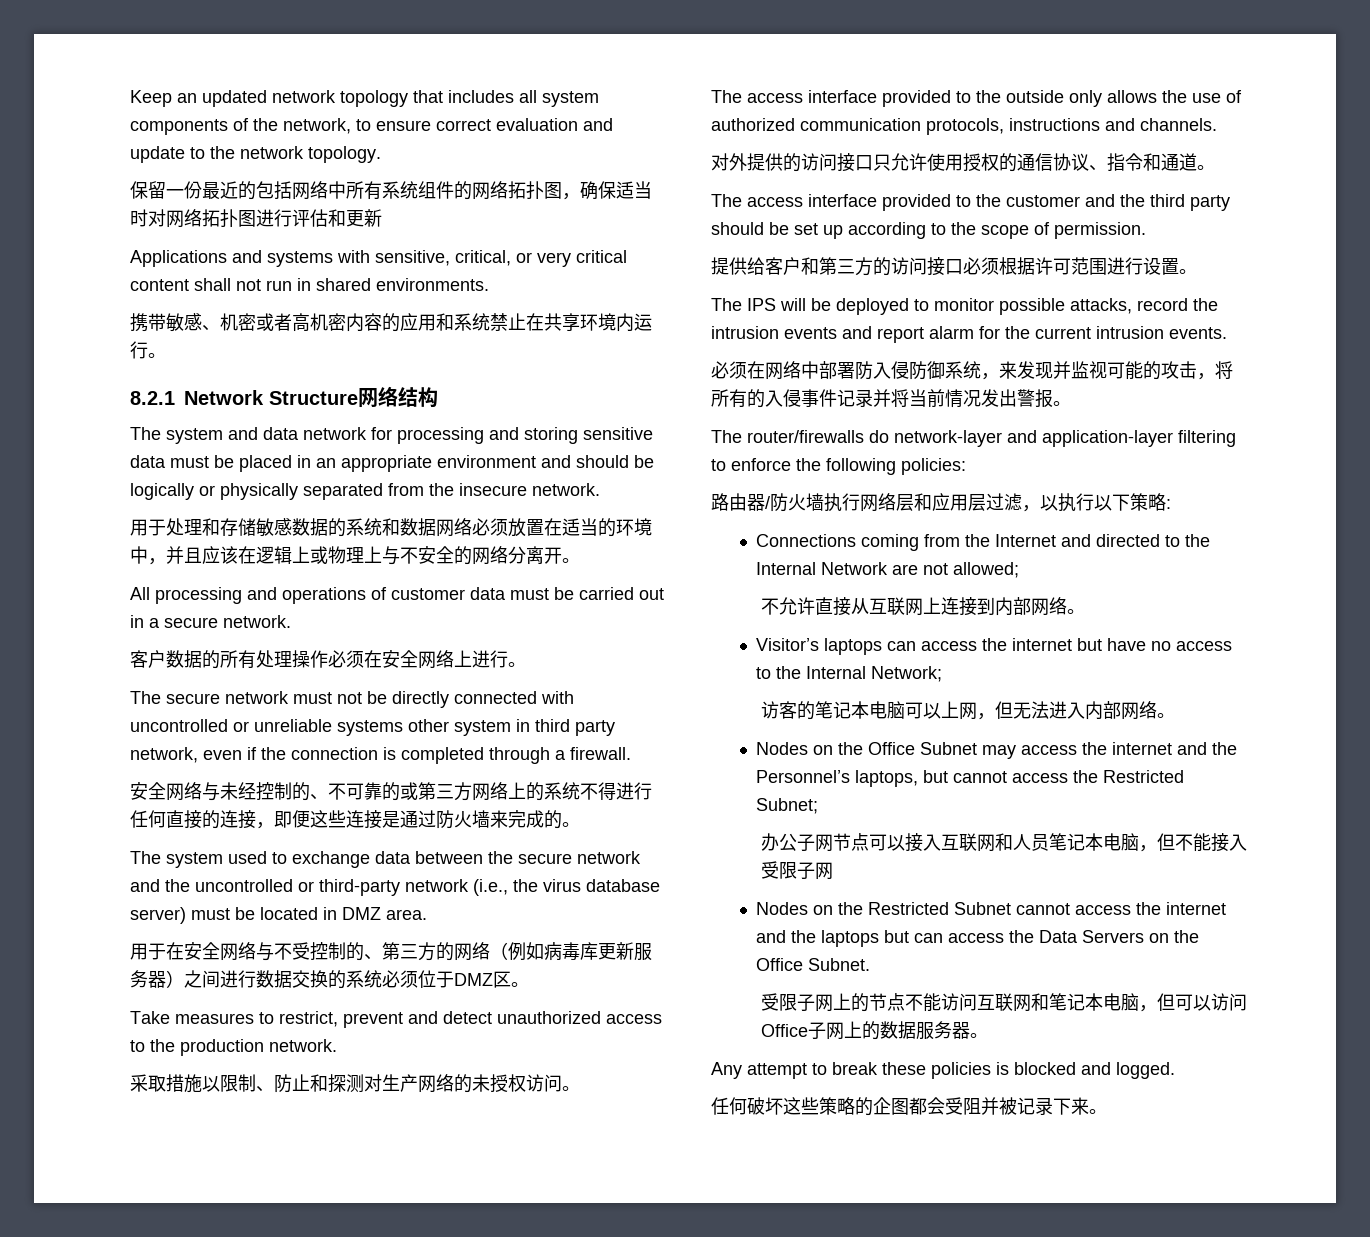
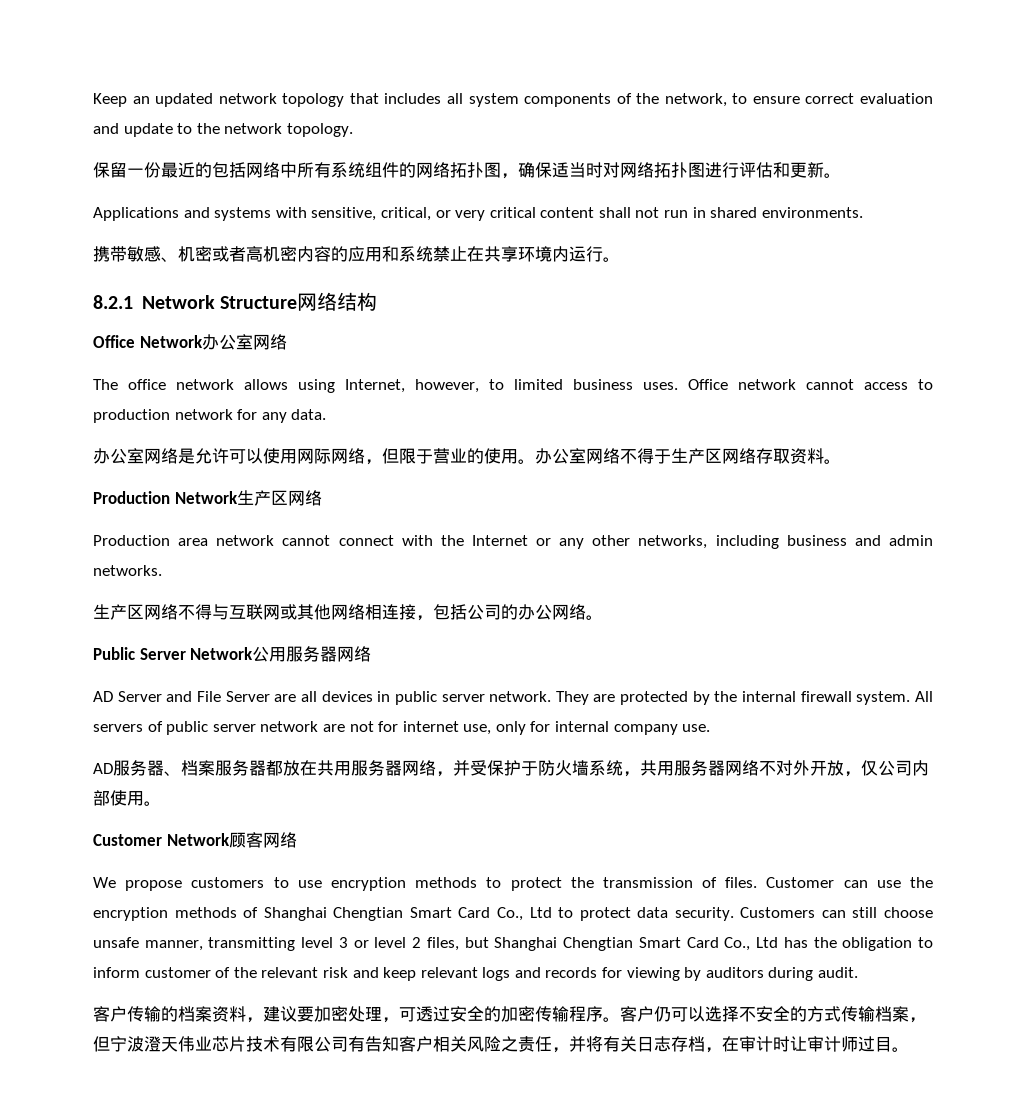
- 保留一份最近的包括网络中所有系统组件的网络拓扑图，确保适当时对网络拓扑图进行评估和更新
+ 保留一份最近的包括网络中所有系统组件的网络拓扑图，确保适当时对网络拓扑图进行评估和更新。
- The system and data network for processing and storing sensitive data must be placed in an appropriate environment and should be logically or physically separated from the insecure network.
- 用于处理和存储敏感数据的系统和数据网络必须放置在适当的环境中，并且应该在逻辑上或物理上与不安全的网络分离开。
- All processing and operations of customer data must be carried out in a secure network.
- 客户数据的所有处理操作必须在安全网络上进行。
- The secure network must not be directly connected with uncontrolled or unreliable systems other system in third party network, even if the connection is completed through a firewall.
- 安全网络与未经控制的、不可靠的或第三方网络上的系统不得进行任何直接的连接，即便这些连接是通过防火墙来完成的。
- The system used to exchange data between the secure network and the uncontrolled or third-party network (i.e., the virus database server) must be located in DMZ area.
- 用于在安全网络与不受控制的、第三方的网络（例如病毒库更新服务器）之间进行数据交换的系统必须位于DMZ区。
- Take measures to restrict, prevent and detect unauthorized access to the production network.
- 采取措施以限制、防止和探测对生产网络的未授权访问。
- The access interface provided to the outside only allows the use of authorized communication protocols, instructions and channels.
- 对外提供的访问接口只允许使用授权的通信协议、指令和通道。
- The access interface provided to the customer and the third party should be set up according to the scope of permission.
- 提供给客户和第三方的访问接口必须根据许可范围进行设置。
- The IPS will be deployed to monitor possible attacks, record the intrusion events and report alarm for the current intrusion events.
- 必须在网络中部署防入侵防御系统，来发现并监视可能的攻击，将所有的入侵事件记录并将当前情况发出警报。
- The router/firewalls do network-layer and application-layer filtering to enforce the following policies:
- 路由器/防火墙执行网络层和应用层过滤，以执行以下策略:
- Connections coming from the Internet and directed to the Internal Network are not allowed;
- 不允许直接从互联网上连接到内部网络。
- Visitor’s laptops can access the internet but have no access to the Internal Network;
- 访客的笔记本电脑可以上网，但无法进入内部网络。
- Nodes on the Office Subnet may access the internet and the Personnel’s laptops, but cannot access the Restricted Subnet;
- 办公子网节点可以接入互联网和人员笔记本电脑，但不能接入受限子网
- Nodes on the Restricted Subnet cannot access the internet and the laptops but can access the Data Servers on the Office Subnet.
- 受限子网上的节点不能访问互联网和笔记本电脑，但可以访问Office子网上的数据服务器。
- Any attempt to break these policies is blocked and logged.
- 任何破坏这些策略的企图都会受阻并被记录下来。
+ Office Network办公室网络
+ The office network allows using Internet, however, to limited business uses. Office network cannot access to production network for any data.
+ 办公室网络是允许可以使用网际网络，但限于营业的使用。办公室网络不得于生产区网络存取资料。
+ Production Network生产区网络
+ Production area network cannot connect with the Internet or any other networks, including business and admin networks.
+ 生产区网络不得与互联网或其他网络相连接，包括公司的办公网络。
+ Public Server Network公用服务器网络
+ AD Server and File Server are all devices in public server network. They are protected by the internal firewall system. All servers of public server network are not for internet use, only for internal company use.
+ AD服务器、档案服务器都放在共用服务器网络，并受保护于防火墙系统，共用服务器网络不对外开放，仅公司内部使用。
+ Customer Network顾客网络
+ We propose customers to use encryption methods to protect the transmission of files. Customer can use the encryption methods of Shanghai Chengtian Smart Card Co., Ltd to protect data security. Customers can still choose unsafe manner, transmitting level 3 or level 2 files, but Shanghai Chengtian Smart Card Co., Ltd has the obligation to inform customer of the relevant risk and keep relevant logs and records for viewing by auditors during audit.
+ 客户传输的档案资料，建议要加密处理，可透过安全的加密传输程序。客户仍可以选择不安全的方式传输档案，但宁波澄天伟业芯片技术有限公司有告知客户相关风险之责任，并将有关日志存档，在审计时让审计师过目。

